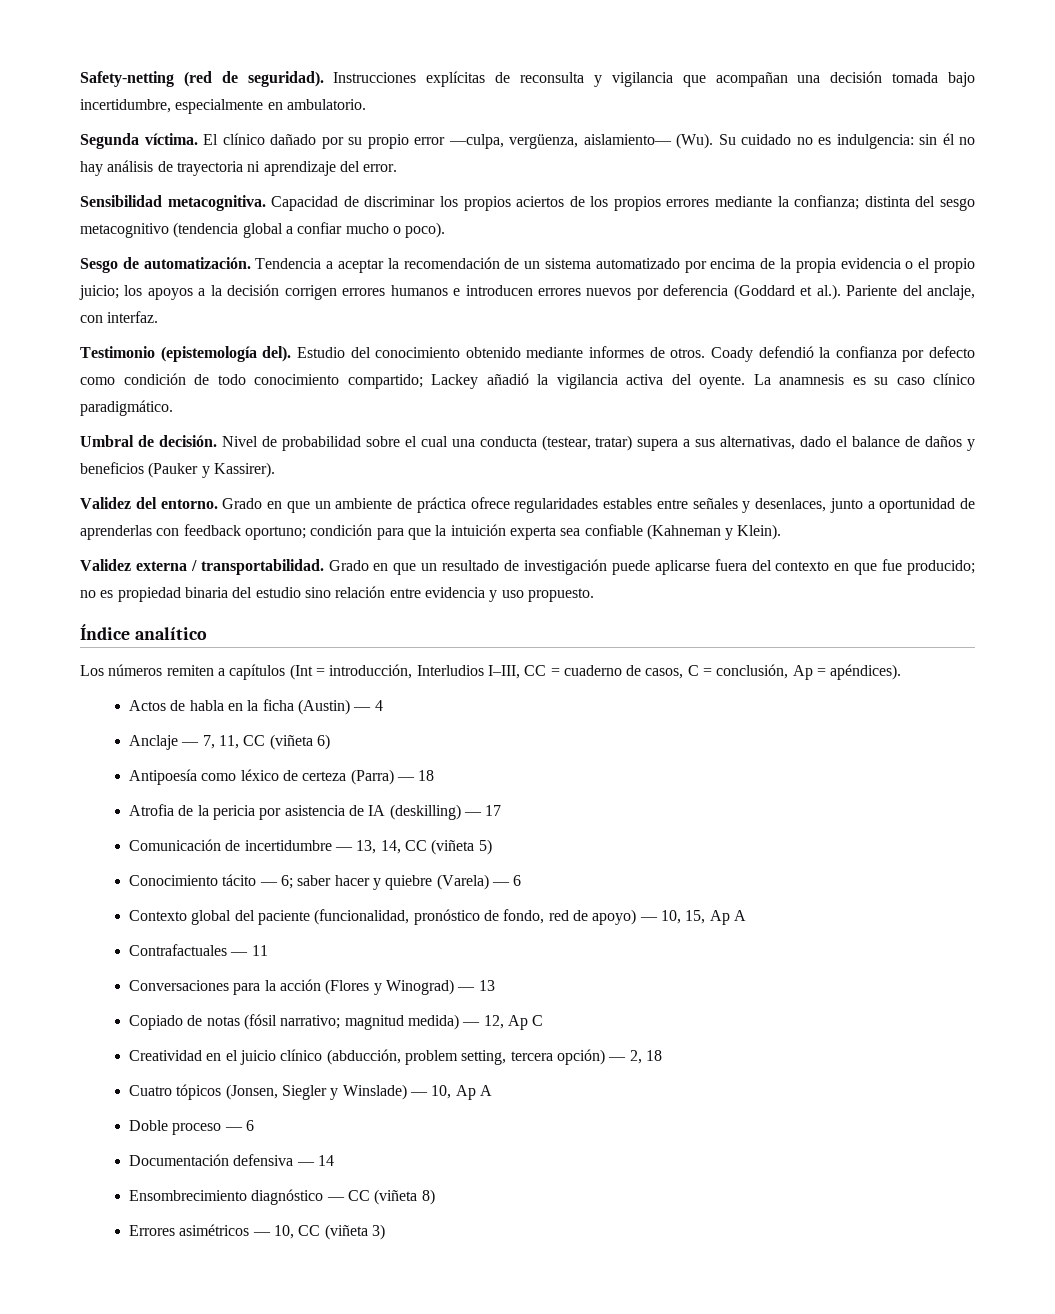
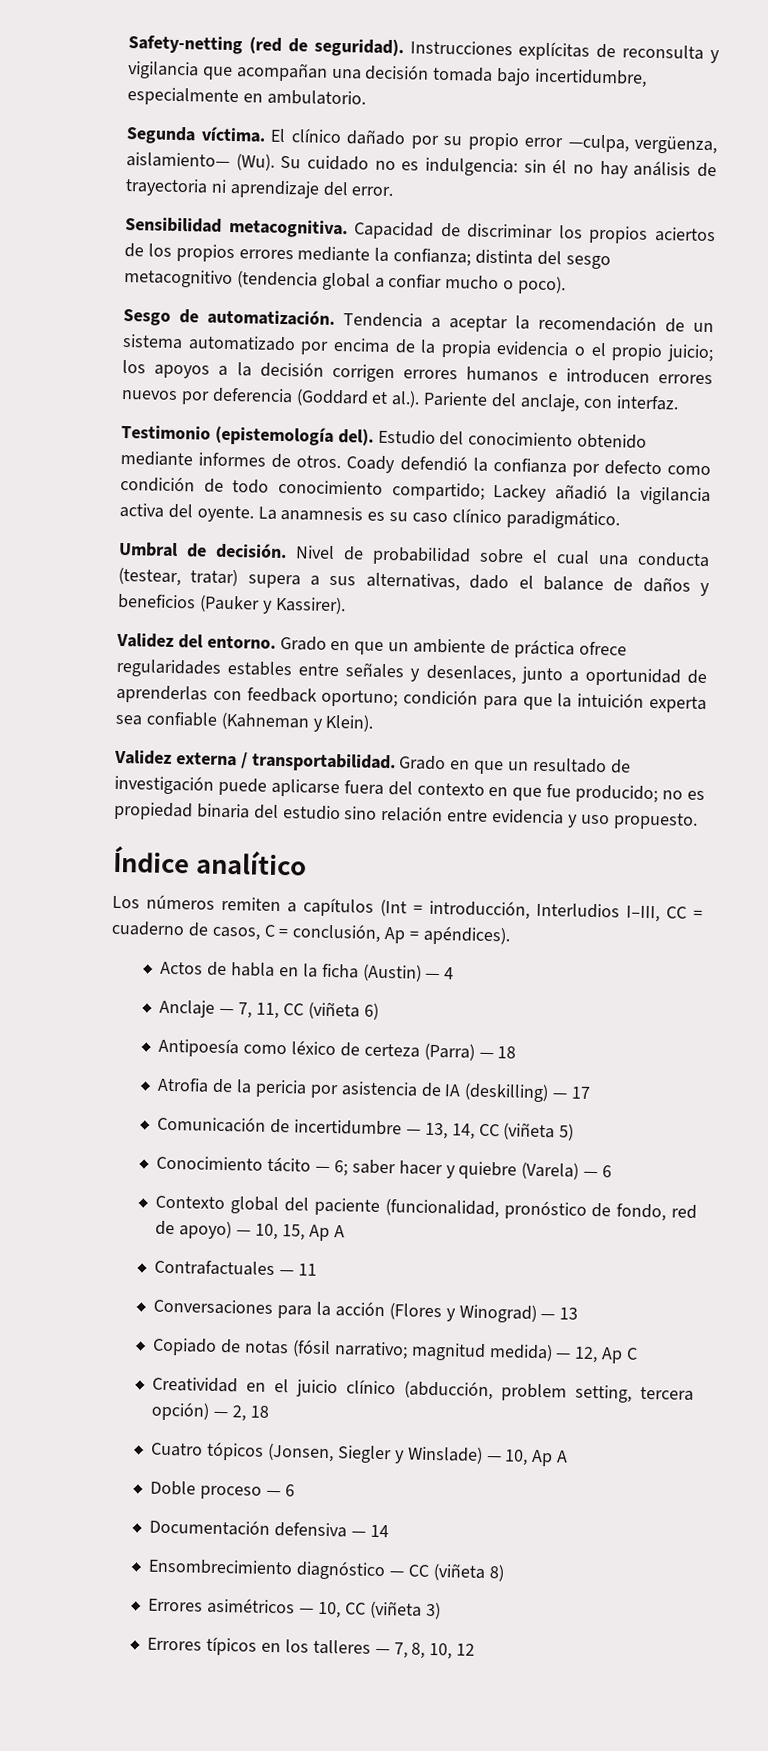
+ Errores típicos en los talleres — 7, 8, 10, 12

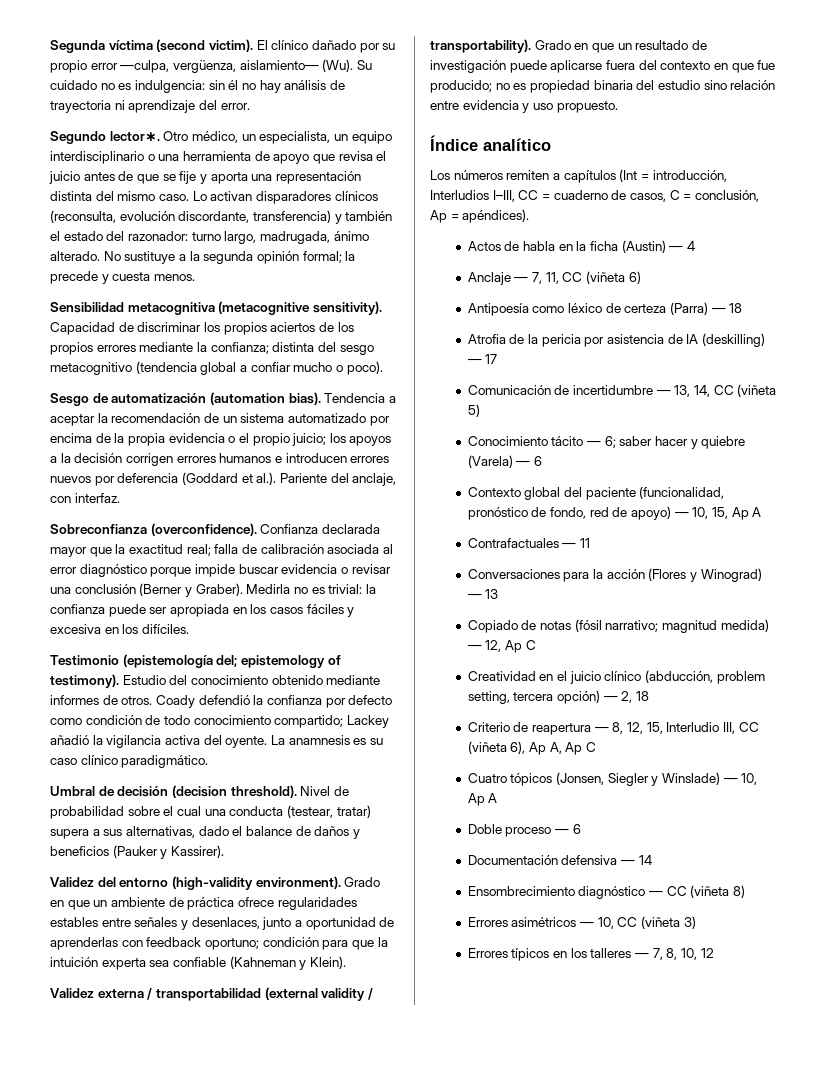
- Safety-netting (red de seguridad). Instrucciones explícitas de reconsulta y vigilancia que acompañan una decisión tomada bajo incertidumbre, especialmente en ambulatorio.
- Segunda víctima.
+ Segunda víctima (second victim).
- Sensibilidad metacognitiva.
+ Segundo lector∗. Otro médico, un especialista, un equipo interdisciplinario o una herramienta de apoyo que revisa el juicio antes de que se fije y aporta una representación distinta del mismo caso. Lo activan disparadores clínicos (reconsulta, evolución discordante, transferencia) y también el estado del razonador: turno largo, madrugada, ánimo alterado. No sustituye a la segunda opinión formal; la precede y cuesta menos.
+ Sensibilidad metacognitiva (metacognitive sensitivity).
- Sesgo de automatización.
+ Sesgo de automatización (automation bias).
- Testimonio (epistemología del).
+ Sobreconfianza (overconfidence). Confianza declarada mayor que la exactitud real; falla de calibración asociada al error diagnóstico porque impide buscar evidencia o revisar una conclusión (Berner y Graber). Medirla no es trivial: la confianza puede ser apropiada en los casos fáciles y excesiva en los difíciles.
+ Testimonio (epistemología del; epistemology of testimony).
- Umbral de decisión.
+ Umbral de decisión (decision threshold).
- Validez del entorno.
+ Validez del entorno (high-validity environment).
- Validez externa / transportabilidad.
+ Validez externa / transportabilidad (external validity / transportability).
+ Criterio de reapertura — 8, 12, 15, Interludio III, CC (viñeta 6), Ap A, Ap C

